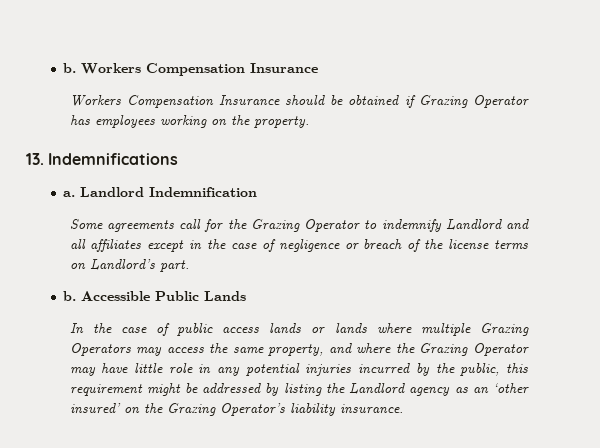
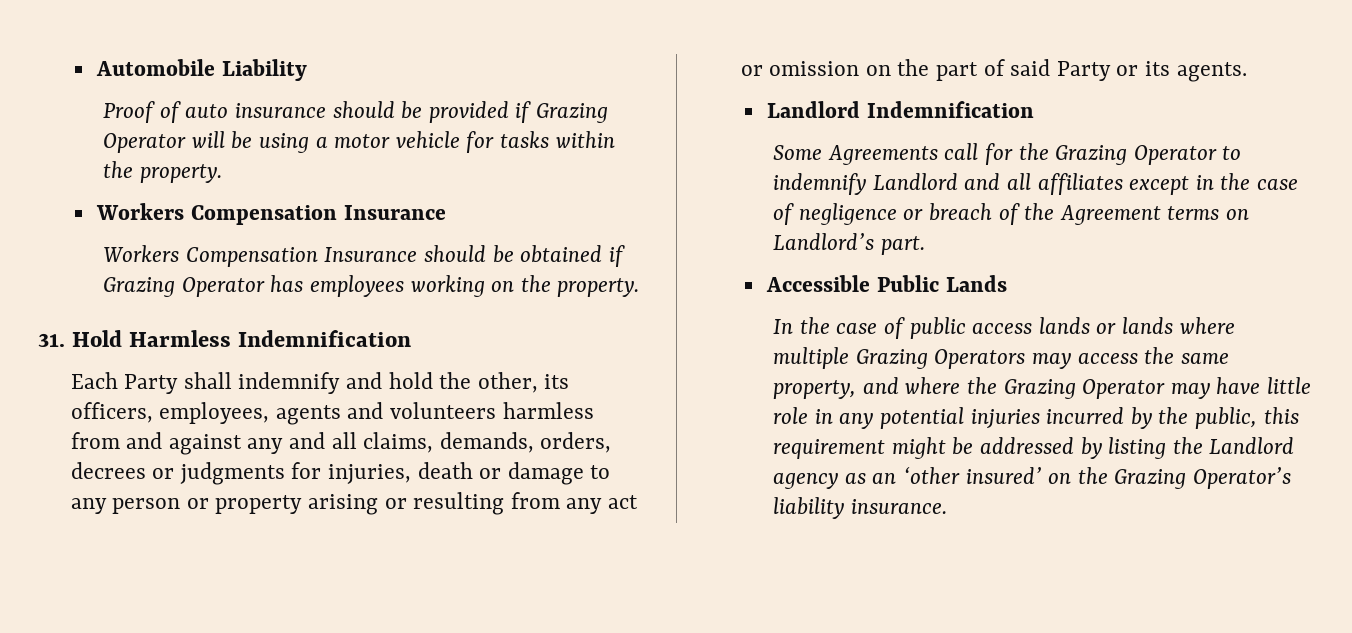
- b. Workers Compensation Insurance
+ Automobile Liability
+ Proof of auto insurance should be provided if Grazing Operator will be using a motor vehicle for tasks within the property.
+ Workers Compensation Insurance
- 13. Indemnifications
- a. Landlord Indemnification
+ 31. Hold Harmless Indemnification
+ Each Party shall indemnify and hold the other, its officers, employees, agents and volunteers harmless from and against any and all claims, demands, orders, decrees or judgments for injuries, death or damage to any person or property arising or resulting from any act or omission on the part of said Party or its agents.
+ Landlord Indemnification
- Some agreements call for the Grazing Operator to indemnify Landlord and all affiliates except in the case of negligence or breach of the license terms on Landlord’s part.
- b. Accessible Public Lands
+ Some Agreements call for the Grazing Operator to indemnify Landlord and all affiliates except in the case of negligence or breach of the Agreement terms on Landlord’s part.
+ Accessible Public Lands

